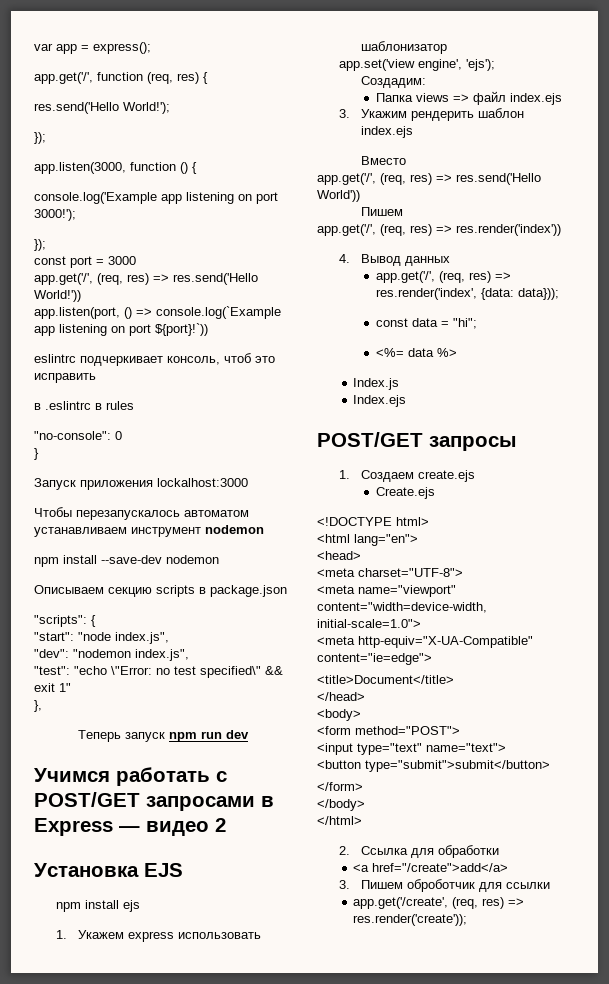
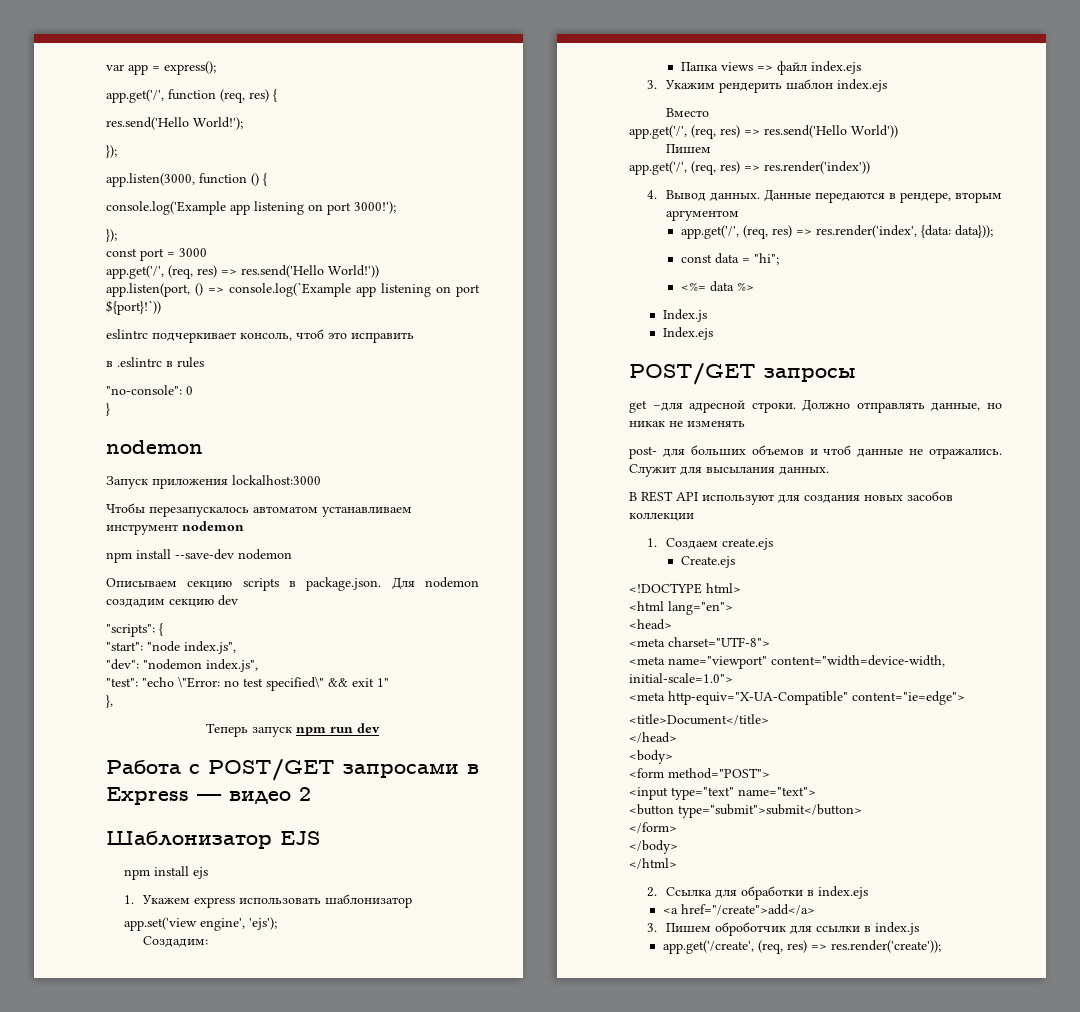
  }
+ nodemon
- Описываем секцию scripts в package.json
+ Описываем секцию scripts в package.json. Для nodemon создадим секцию dev
- Учимся работать с POST/GET запросами в Express — видео 2
+ Работа с POST/GET запросами в Express — видео 2
- Установка EJS
+ Шаблонизатор EJS
- 4. Вывод данных
+ 4. Вывод данных. Данные передаются в рендере, вторым аргументом
+ get –для адресной строки. Должно отправлять данные, но никак не изменять
+ post- для больших объемов и чтоб данные не отражались. Служит для высылания данных.
+ В REST API используют для создания новых засобов коллекции
- 2. Ссылка для обработки
+ 2. Ссылка для обработки в index.ejs
- 3. Пишем оброботчик для ссылки
+ 3. Пишем оброботчик для ссылки в index.js

